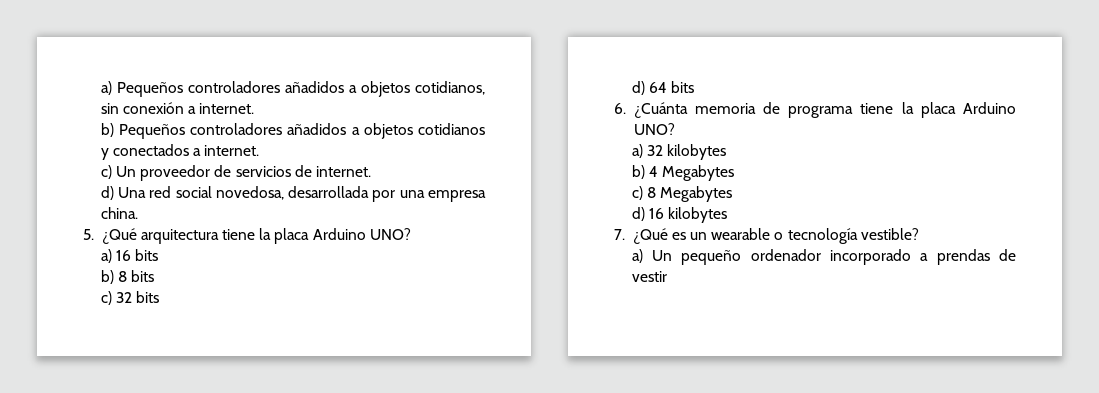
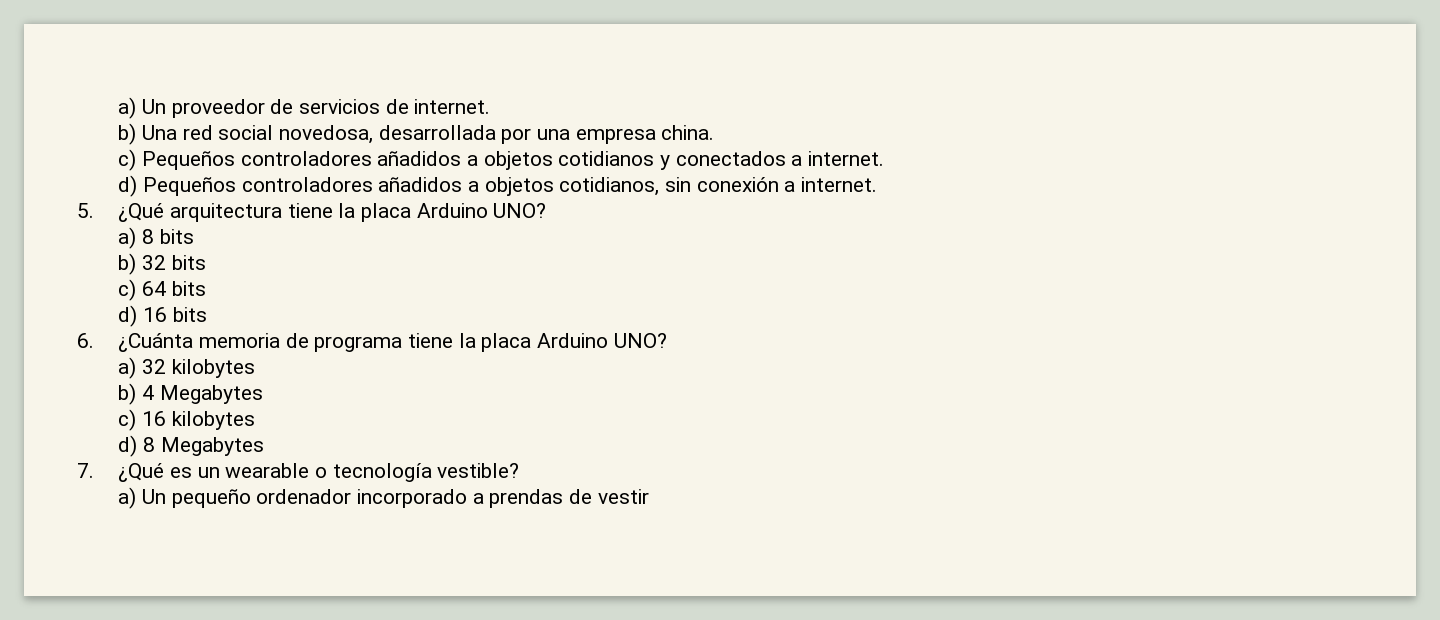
- a) Pequeños controladores añadidos a objetos cotidianos, sin conexión a internet.
+ a) Un proveedor de servicios de internet.
+ b) Una red social novedosa, desarrollada por una empresa china.
+ c) Pequeños controladores añadidos a objetos cotidianos y conectados a internet.
+ d) Pequeños controladores añadidos a objetos cotidianos, sin conexión a internet.
- b) Pequeños controladores añadidos a objetos cotidianos y conectados a internet.
- c) Un proveedor de servicios de internet.
- d) Una red social novedosa, desarrollada por una empresa china.
- a) 16 bits
+ a) 8 bits
- b) 8 bits
+ b) 32 bits
- c) 32 bits
+ c) 64 bits
- d) 64 bits
+ d) 16 bits
- c) 8 Megabytes
+ c) 16 kilobytes
+ d) 8 Megabytes
- d) 16 kilobytes

